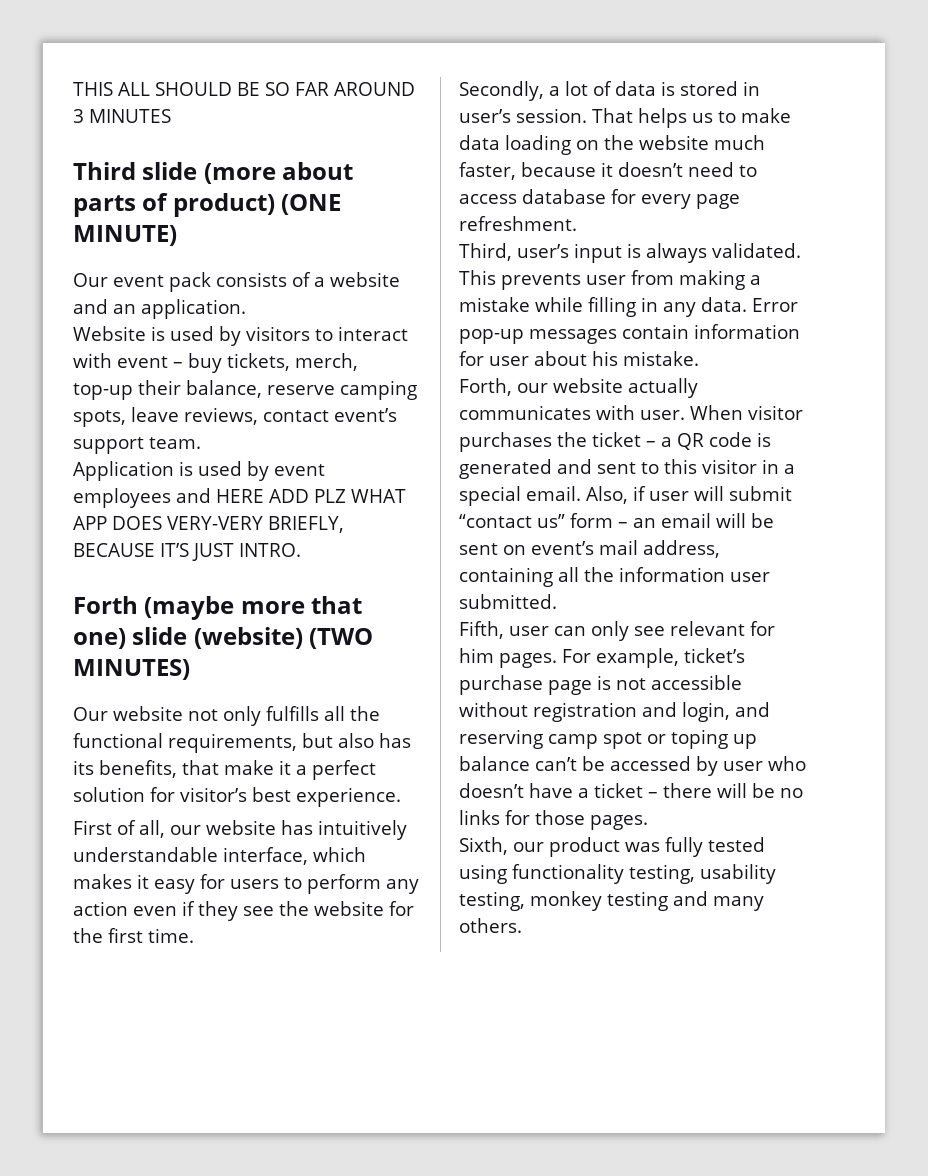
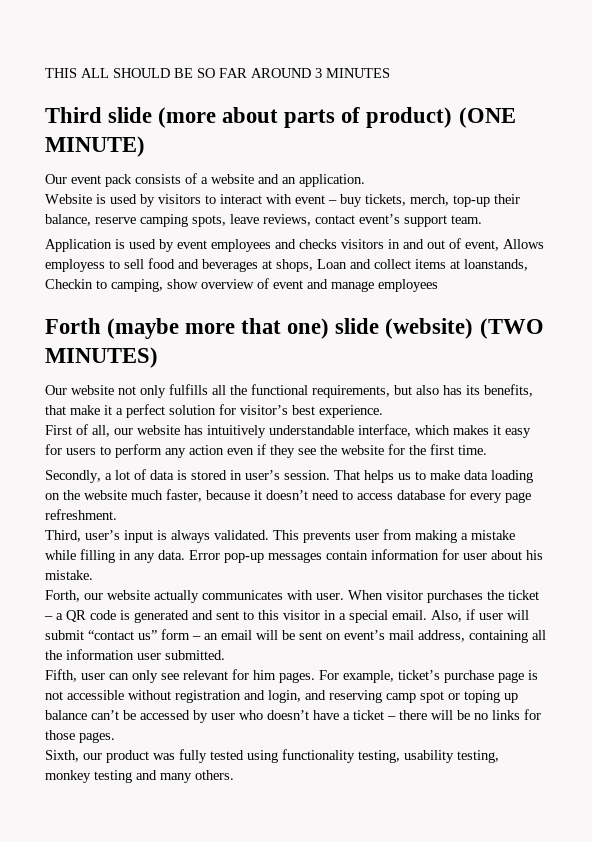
- Application is used by event employees and HERE ADD PLZ WHAT APP DOES VERY-VERY BRIEFLY, BECAUSE IT’S JUST INTRO.
+ Application is used by event employees and checks visitors in and out of event, Allows employess to sell food and beverages at shops, Loan and collect items at loanstands, Checkin to camping, show overview of event and manage employees

